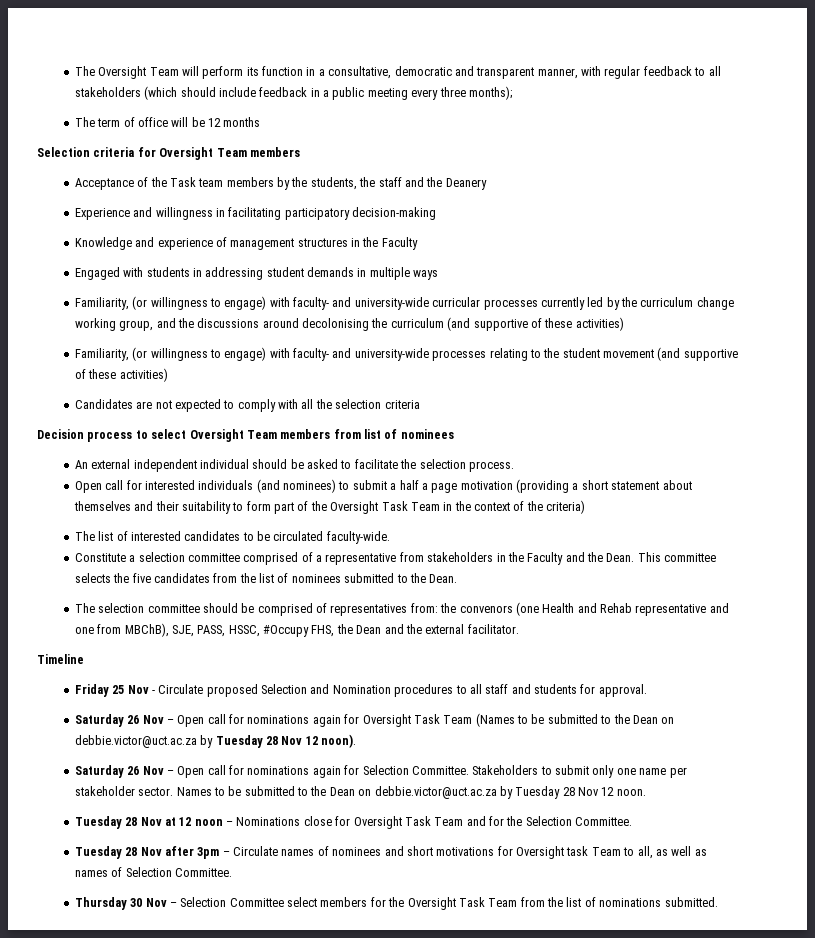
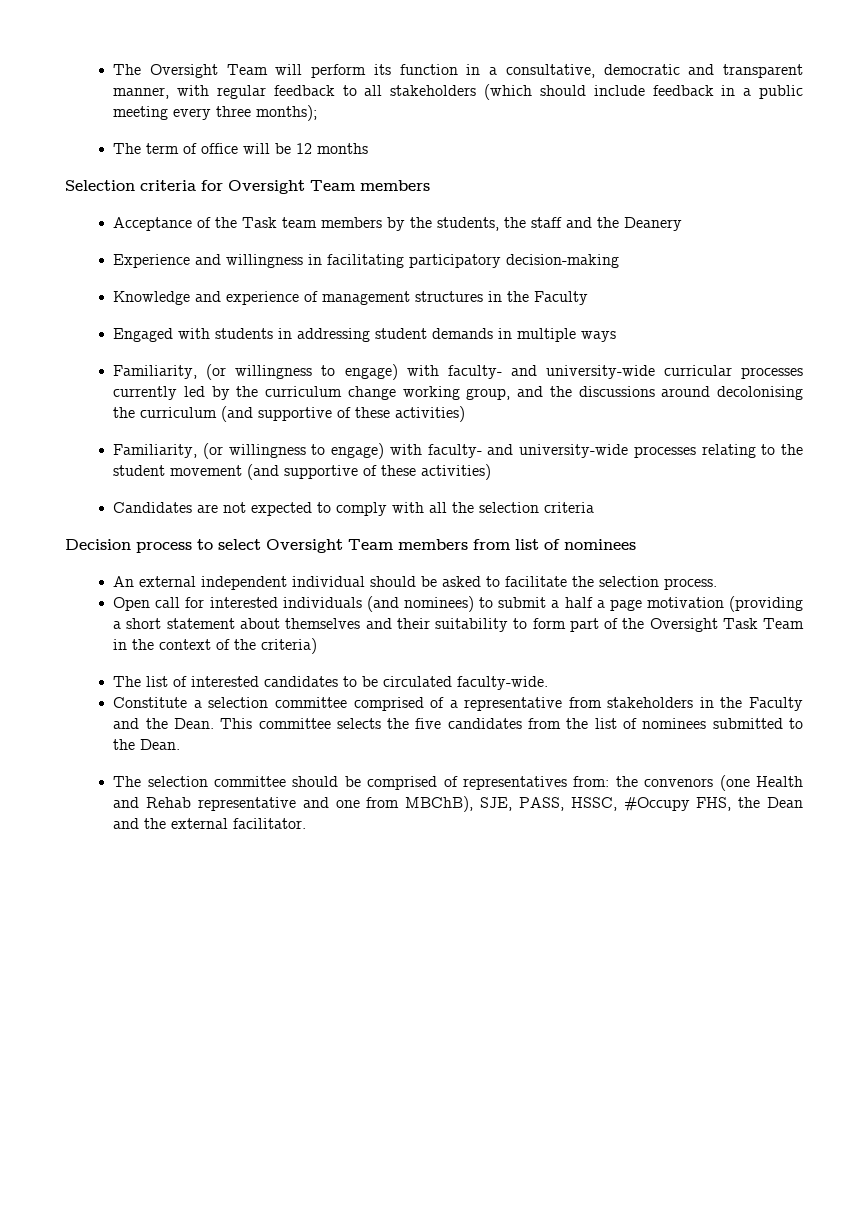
- Timeline
- Friday 25 Nov - Circulate proposed Selection and Nomination procedures to all staff and students for approval.
- Saturday 26 Nov – Open call for nominations again for Oversight Task Team (Names to be submitted to the Dean on debbie.victor@uct.ac.za by Tuesday 28 Nov 12 noon).
- Saturday 26 Nov – Open call for nominations again for Selection Committee. Stakeholders to submit only one name per stakeholder sector. Names to be submitted to the Dean on debbie.victor@uct.ac.za by Tuesday 28 Nov 12 noon.
- Tuesday 28 Nov at 12 noon – Nominations close for Oversight Task Team and for the Selection Committee.
- Tuesday 28 Nov after 3pm – Circulate names of nominees and short motivations for Oversight task Team to all, as well as names of Selection Committee.
- Thursday 30 Nov – Selection Committee select members for the Oversight Task Team from the list of nominations submitted.

